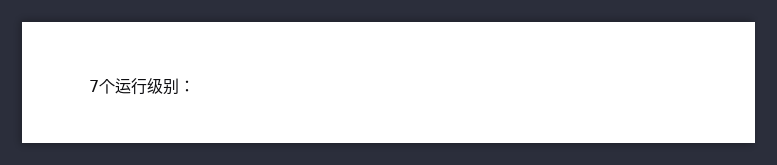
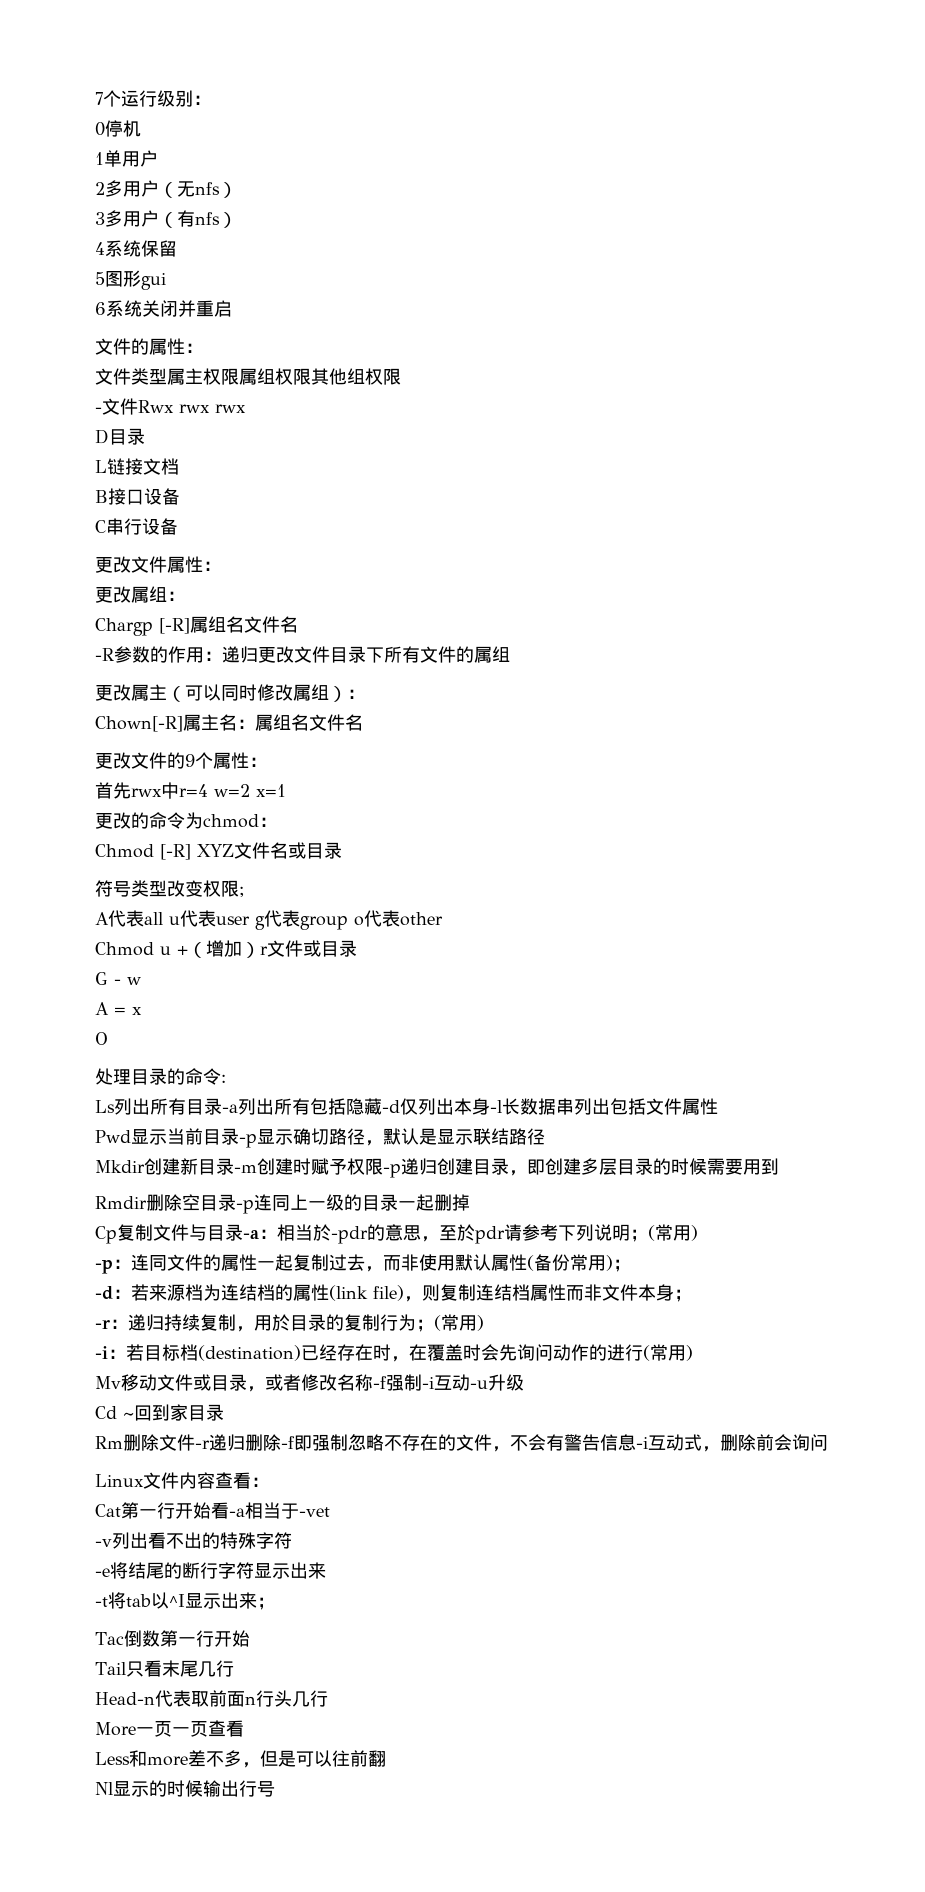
+ 0停机
+ 1单用户
+ 2多用户（无nfs）
+ 3多用户（有nfs）
+ 4系统保留
+ 5图形gui
+ 6系统关闭并重启
+ 文件的属性：
+ 文件类型属主权限属组权限其他组权限
+ -文件Rwx rwx rwx
+ D目录
+ L链接文档
+ B接口设备
+ C串行设备
+ 更改文件属性：
+ 更改属组：
+ Chargp [-R]属组名文件名
+ -R参数的作用：递归更改文件目录下所有文件的属组
+ 更改属主（可以同时修改属组）：
+ Chown[-R]属主名：属组名文件名
+ 更改文件的9个属性：
+ 首先rwx中r=4 w=2 x=1
+ 更改的命令为chmod：
+ Chmod [-R] XYZ文件名或目录
+ 符号类型改变权限;
+ A代表all u代表user g代表group o代表other
+ Chmod u +（增加）r文件或目录
+ G - w
+ A = x
+ O
+ 处理目录的命令:
+ Ls列出所有目录-a列出所有包括隐藏-d仅列出本身-l长数据串列出包括文件属性
+ Pwd显示当前目录-p显示确切路径，默认是显示联结路径
+ Mkdir创建新目录-m创建时赋予权限-p递归创建目录，即创建多层目录的时候需要用到
+ Rmdir删除空目录-p连同上一级的目录一起删掉
+ Cp复制文件与目录-a：相当於-pdr的意思，至於pdr请参考下列说明；(常用)
+ -p：连同文件的属性一起复制过去，而非使用默认属性(备份常用)；
+ -d：若来源档为连结档的属性(link file)，则复制连结档属性而非文件本身；
+ -r：递归持续复制，用於目录的复制行为；(常用)
+ -i：若目标档(destination)已经存在时，在覆盖时会先询问动作的进行(常用)
+ Mv移动文件或目录，或者修改名称-f强制-i互动-u升级
+ Cd ~回到家目录
+ Rm删除文件-r递归删除-f即强制忽略不存在的文件，不会有警告信息-i互动式，删除前会询问
+ Linux文件内容查看：
+ Cat第一行开始看-a相当于-vet
+ -v列出看不出的特殊字符
+ -e将结尾的断行字符显示出来
+ -t将tab以^I显示出来；
+ Tac倒数第一行开始
+ Tail只看末尾几行
+ Head-n代表取前面n行头几行
+ More一页一页查看
+ Less和more差不多，但是可以往前翻
+ Nl显示的时候输出行号

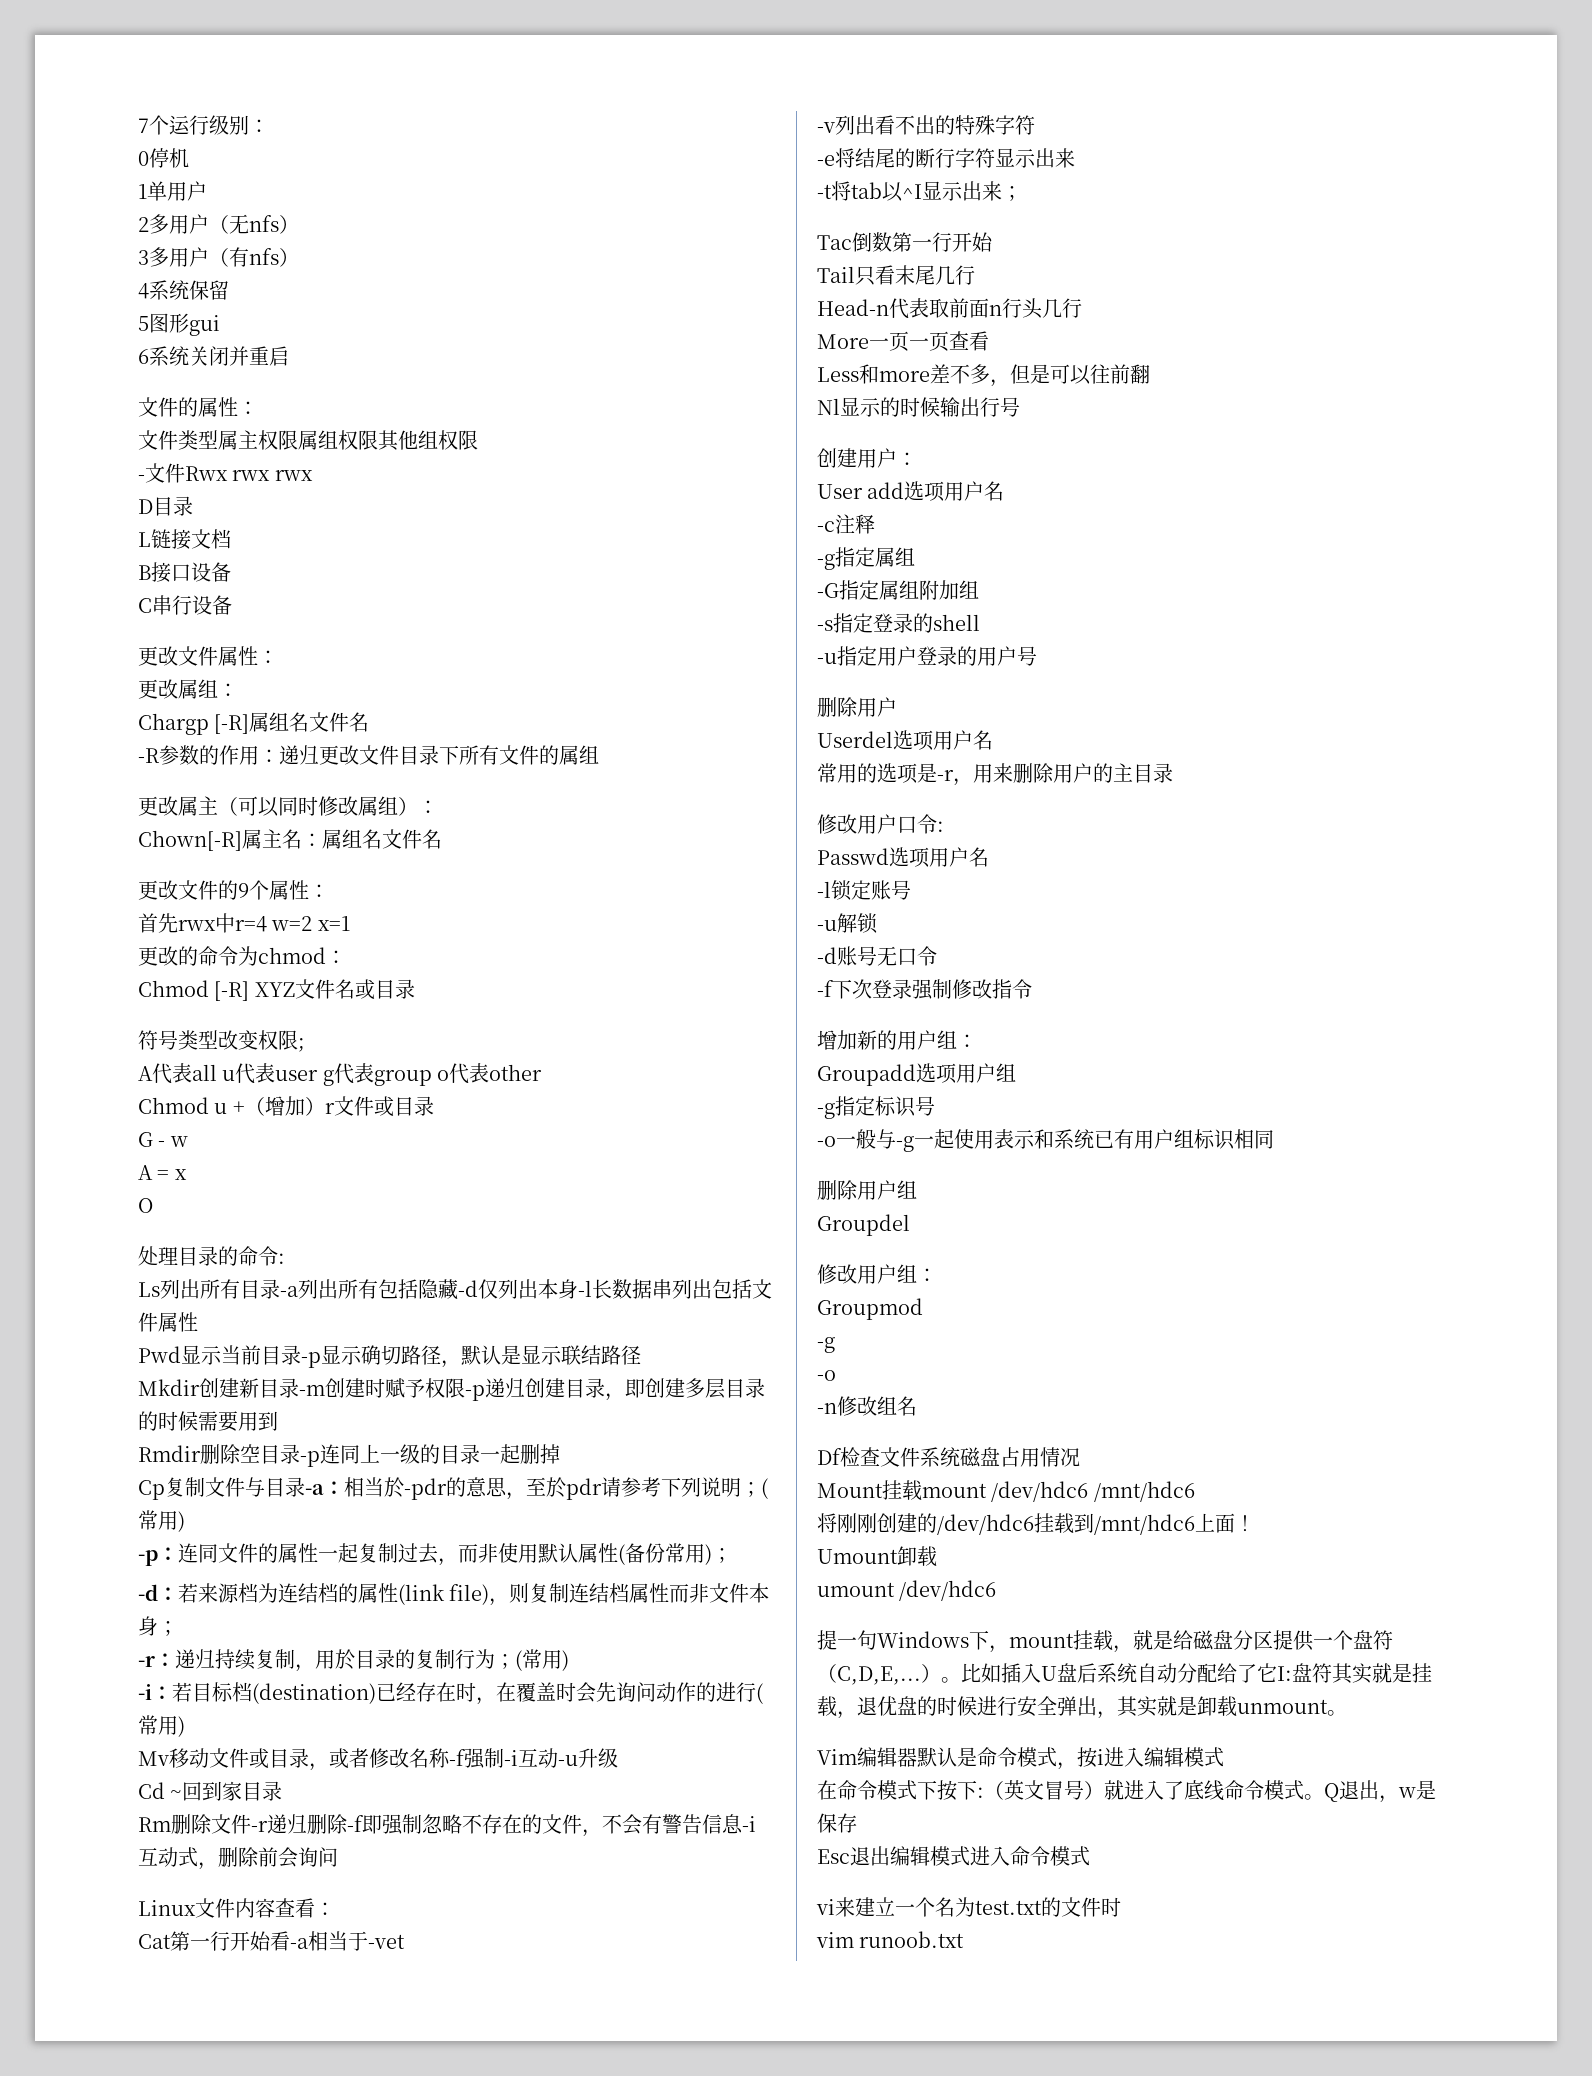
+ 创建用户：
+ User add选项用户名
+ -c注释
+ -g指定属组
+ -G指定属组附加组
+ -s指定登录的shell
+ -u指定用户登录的用户号
+ 删除用户
+ Userdel选项用户名
+ 常用的选项是-r，用来删除用户的主目录
+ 修改用户口令:
+ Passwd选项用户名
+ -l锁定账号
+ -u解锁
+ -d账号无口令
+ -f下次登录强制修改指令
+ 增加新的用户组：
+ Groupadd选项用户组
+ -g指定标识号
+ -o一般与-g一起使用表示和系统已有用户组标识相同
+ 删除用户组
+ Groupdel
+ 修改用户组：
+ Groupmod
+ -g
+ -o
+ -n修改组名
+ Df检查文件系统磁盘占用情况
+ Mount挂载mount /dev/hdc6 /mnt/hdc6
+ 将刚刚创建的/dev/hdc6挂载到/mnt/hdc6上面！
+ Umount卸载
+ umount /dev/hdc6
+ 提一句Windows下，mount挂载，就是给磁盘分区提供一个盘符（C,D,E,...）。比如插入U盘后系统自动分配给了它I:盘符其实就是挂载，退优盘的时候进行安全弹出，其实就是卸载unmount。
+ Vim编辑器默认是命令模式，按i进入编辑模式
+ 在命令模式下按下:（英文冒号）就进入了底线命令模式。Q退出，w是保存
+ Esc退出编辑模式进入命令模式
+ vi来建立一个名为test.txt的文件时
+ vim runoob.txt

